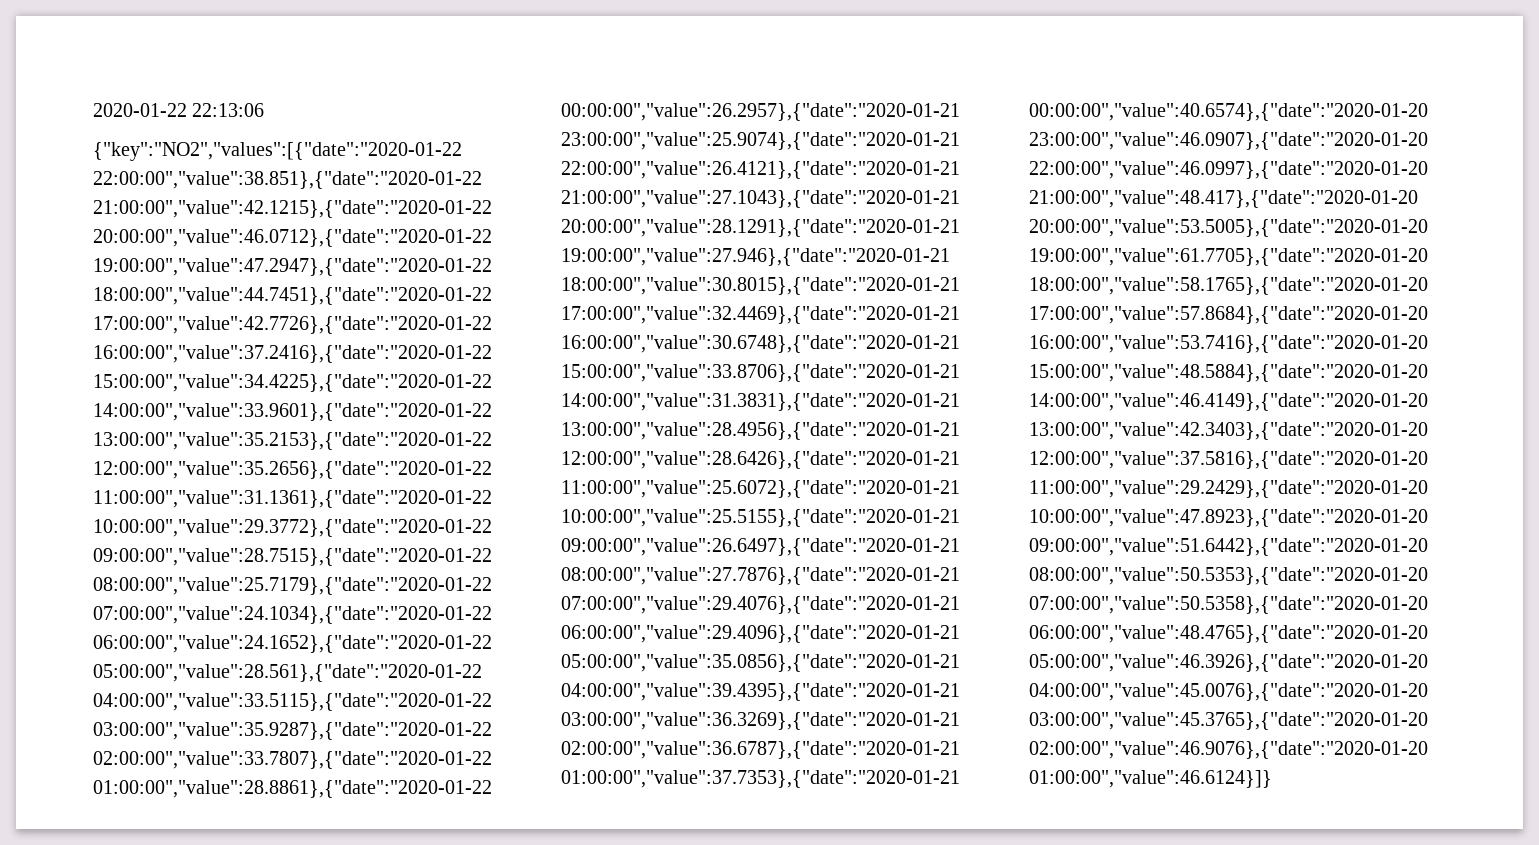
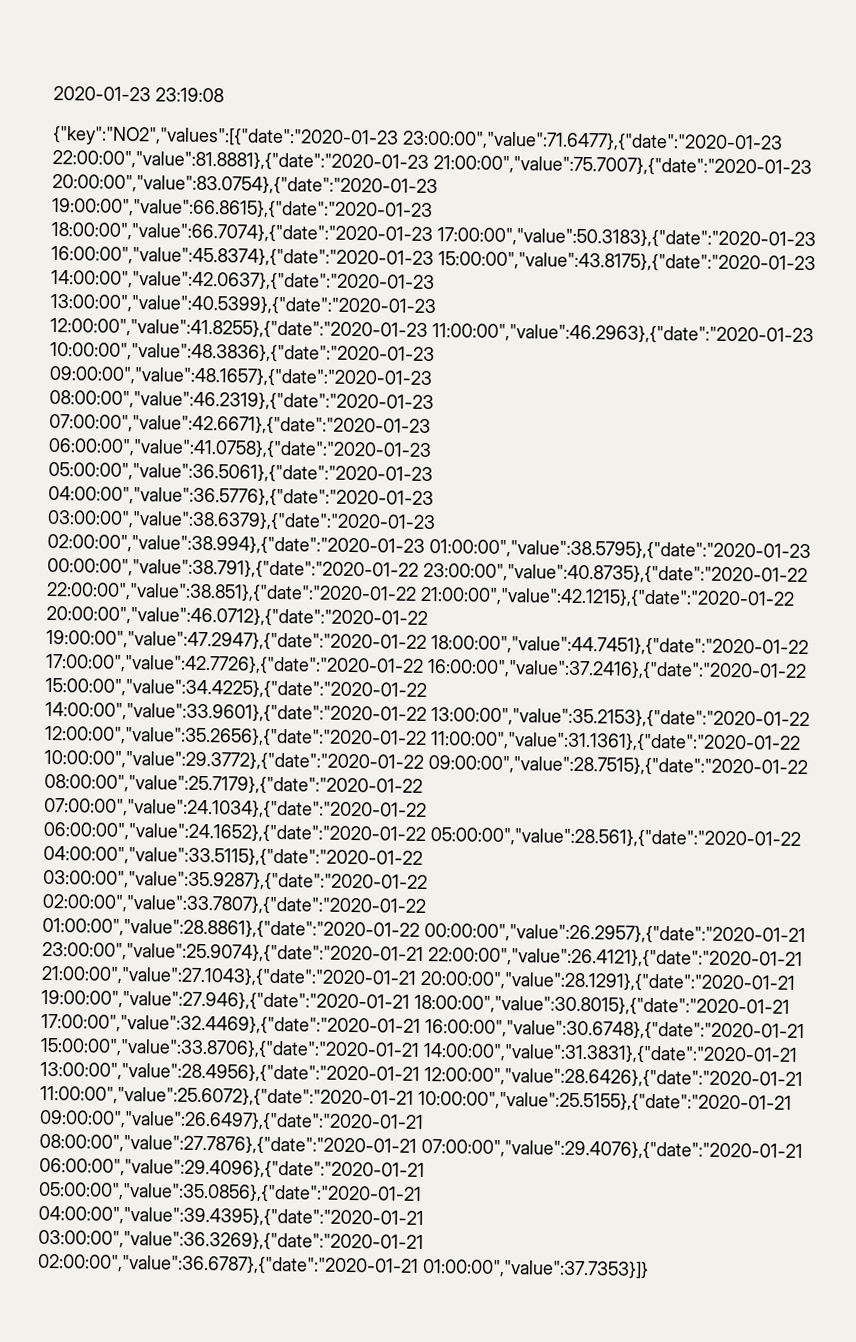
- 2020-01-22 22:13:06
- {"key":"NO2","values":[{"date":"2020-01-22 22:00:00","value":38.851},{"date":"2020-01-22 21:00:00","value":42.1215},{"date":"2020-01-22 20:00:00","value":46.0712},{"date":"2020-01-22 19:00:00","value":47.2947},{"date":"2020-01-22 18:00:00","value":44.7451},{"date":"2020-01-22 17:00:00","value":42.7726},{"date":"2020-01-22 16:00:00","value":37.2416},{"date":"2020-01-22 15:00:00","value":34.4225},{"date":"2020-01-22 14:00:00","value":33.9601},{"date":"2020-01-22 13:00:00","value":35.2153},{"date":"2020-01-22 12:00:00","value":35.2656},{"date":"2020-01-22 11:00:00","value":31.1361},{"date":"2020-01-22 10:00:00","value":29.3772},{"date":"2020-01-22 09:00:00","value":28.7515},{"date":"2020-01-22 08:00:00","value":25.7179},{"date":"2020-01-22 07:00:00","value":24.1034},{"date":"2020-01-22 06:00:00","value":24.1652},{"date":"2020-01-22 05:00:00","value":28.561},{"date":"2020-01-22 04:00:00","value":33.5115},{"date":"2020-01-22 03:00:00","value":35.9287},{"date":"2020-01-22 02:00:00","value":33.7807},{"date":"2020-01-22 01:00:00","value":28.8861},{"date":"2020-01-22 00:00:00","value":26.2957},{"date":"2020-01-21 23:00:00","value":25.9074},{"date":"2020-01-21 22:00:00","value":26.4121},{"date":"2020-01-21 21:00:00","value":27.1043},{"date":"2020-01-21 20:00:00","value":28.1291},{"date":"2020-01-21 19:00:00","value":27.946},{"date":"2020-01-21 18:00:00","value":30.8015},{"date":"2020-01-21 17:00:00","value":32.4469},{"date":"2020-01-21 16:00:00","value":30.6748},{"date":"2020-01-21 15:00:00","value":33.8706},{"date":"2020-01-21 14:00:00","value":31.3831},{"date":"2020-01-21 13:00:00","value":28.4956},{"date":"2020-01-21 12:00:00","value":28.6426},{"date":"2020-01-21 11:00:00","value":25.6072},{"date":"2020-01-21 10:00:00","value":25.5155},{"date":"2020-01-21 09:00:00","value":26.6497},{"date":"2020-01-21 08:00:00","value":27.7876},{"date":"2020-01-21 07:00:00","value":29.4076},{"date":"2020-01-21 06:00:00","value":29.4096},{"date":"2020-01-21 05:00:00","value":35.0856},{"date":"2020-01-21 04:00:00","value":39.4395},{"date":"2020-01-21 03:00:00","value":36.3269},{"date":"2020-01-21 02:00:00","value":36.6787},{"date":"2020-01-21 01:00:00","value":37.7353},{"date":"2020-01-21 00:00:00","value":40.6574},{"date":"2020-01-20 23:00:00","value":46.0907},{"date":"2020-01-20 22:00:00","value":46.0997},{"date":"2020-01-20 21:00:00","value":48.417},{"date":"2020-01-20 20:00:00","value":53.5005},{"date":"2020-01-20 19:00:00","value":61.7705},{"date":"2020-01-20 18:00:00","value":58.1765},{"date":"2020-01-20 17:00:00","value":57.8684},{"date":"2020-01-20 16:00:00","value":53.7416},{"date":"2020-01-20 15:00:00","value":48.5884},{"date":"2020-01-20 14:00:00","value":46.4149},{"date":"2020-01-20 13:00:00","value":42.3403},{"date":"2020-01-20 12:00:00","value":37.5816},{"date":"2020-01-20 11:00:00","value":29.2429},{"date":"2020-01-20 10:00:00","value":47.8923},{"date":"2020-01-20 09:00:00","value":51.6442},{"date":"2020-01-20 08:00:00","value":50.5353},{"date":"2020-01-20 07:00:00","value":50.5358},{"date":"2020-01-20 06:00:00","value":48.4765},{"date":"2020-01-20 05:00:00","value":46.3926},{"date":"2020-01-20 04:00:00","value":45.0076},{"date":"2020-01-20 03:00:00","value":45.3765},{"date":"2020-01-20 02:00:00","value":46.9076},{"date":"2020-01-20 01:00:00","value":46.6124}]}
+ 2020-01-23 23:19:08
+ {"key":"NO2","values":[{"date":"2020-01-23 23:00:00","value":71.6477},{"date":"2020-01-23 22:00:00","value":81.8881},{"date":"2020-01-23 21:00:00","value":75.7007},{"date":"2020-01-23 20:00:00","value":83.0754},{"date":"2020-01-23 19:00:00","value":66.8615},{"date":"2020-01-23 18:00:00","value":66.7074},{"date":"2020-01-23 17:00:00","value":50.3183},{"date":"2020-01-23 16:00:00","value":45.8374},{"date":"2020-01-23 15:00:00","value":43.8175},{"date":"2020-01-23 14:00:00","value":42.0637},{"date":"2020-01-23 13:00:00","value":40.5399},{"date":"2020-01-23 12:00:00","value":41.8255},{"date":"2020-01-23 11:00:00","value":46.2963},{"date":"2020-01-23 10:00:00","value":48.3836},{"date":"2020-01-23 09:00:00","value":48.1657},{"date":"2020-01-23 08:00:00","value":46.2319},{"date":"2020-01-23 07:00:00","value":42.6671},{"date":"2020-01-23 06:00:00","value":41.0758},{"date":"2020-01-23 05:00:00","value":36.5061},{"date":"2020-01-23 04:00:00","value":36.5776},{"date":"2020-01-23 03:00:00","value":38.6379},{"date":"2020-01-23 02:00:00","value":38.994},{"date":"2020-01-23 01:00:00","value":38.5795},{"date":"2020-01-23 00:00:00","value":38.791},{"date":"2020-01-22 23:00:00","value":40.8735},{"date":"2020-01-22 22:00:00","value":38.851},{"date":"2020-01-22 21:00:00","value":42.1215},{"date":"2020-01-22 20:00:00","value":46.0712},{"date":"2020-01-22 19:00:00","value":47.2947},{"date":"2020-01-22 18:00:00","value":44.7451},{"date":"2020-01-22 17:00:00","value":42.7726},{"date":"2020-01-22 16:00:00","value":37.2416},{"date":"2020-01-22 15:00:00","value":34.4225},{"date":"2020-01-22 14:00:00","value":33.9601},{"date":"2020-01-22 13:00:00","value":35.2153},{"date":"2020-01-22 12:00:00","value":35.2656},{"date":"2020-01-22 11:00:00","value":31.1361},{"date":"2020-01-22 10:00:00","value":29.3772},{"date":"2020-01-22 09:00:00","value":28.7515},{"date":"2020-01-22 08:00:00","value":25.7179},{"date":"2020-01-22 07:00:00","value":24.1034},{"date":"2020-01-22 06:00:00","value":24.1652},{"date":"2020-01-22 05:00:00","value":28.561},{"date":"2020-01-22 04:00:00","value":33.5115},{"date":"2020-01-22 03:00:00","value":35.9287},{"date":"2020-01-22 02:00:00","value":33.7807},{"date":"2020-01-22 01:00:00","value":28.8861},{"date":"2020-01-22 00:00:00","value":26.2957},{"date":"2020-01-21 23:00:00","value":25.9074},{"date":"2020-01-21 22:00:00","value":26.4121},{"date":"2020-01-21 21:00:00","value":27.1043},{"date":"2020-01-21 20:00:00","value":28.1291},{"date":"2020-01-21 19:00:00","value":27.946},{"date":"2020-01-21 18:00:00","value":30.8015},{"date":"2020-01-21 17:00:00","value":32.4469},{"date":"2020-01-21 16:00:00","value":30.6748},{"date":"2020-01-21 15:00:00","value":33.8706},{"date":"2020-01-21 14:00:00","value":31.3831},{"date":"2020-01-21 13:00:00","value":28.4956},{"date":"2020-01-21 12:00:00","value":28.6426},{"date":"2020-01-21 11:00:00","value":25.6072},{"date":"2020-01-21 10:00:00","value":25.5155},{"date":"2020-01-21 09:00:00","value":26.6497},{"date":"2020-01-21 08:00:00","value":27.7876},{"date":"2020-01-21 07:00:00","value":29.4076},{"date":"2020-01-21 06:00:00","value":29.4096},{"date":"2020-01-21 05:00:00","value":35.0856},{"date":"2020-01-21 04:00:00","value":39.4395},{"date":"2020-01-21 03:00:00","value":36.3269},{"date":"2020-01-21 02:00:00","value":36.6787},{"date":"2020-01-21 01:00:00","value":37.7353}]}

